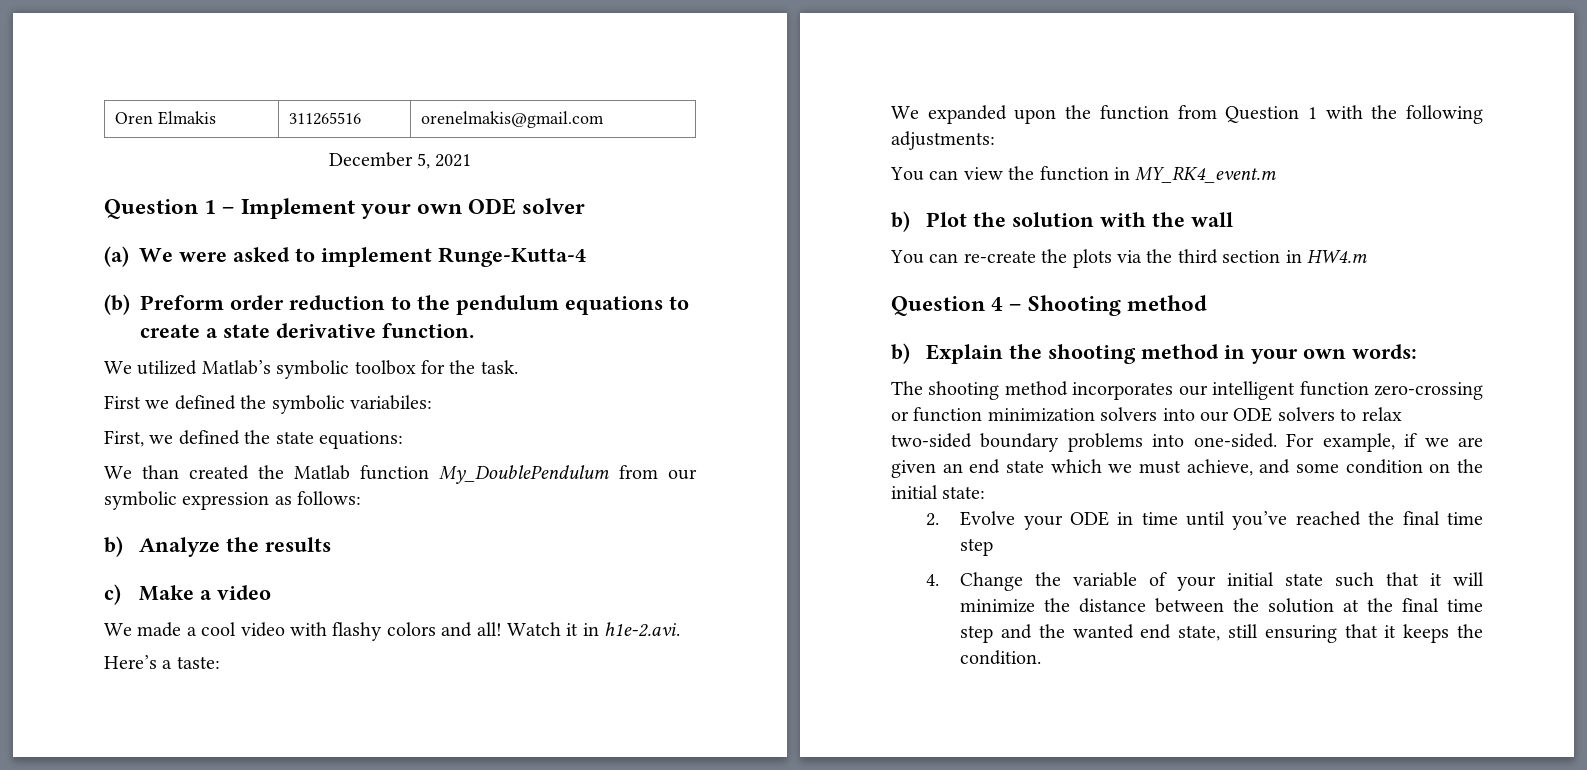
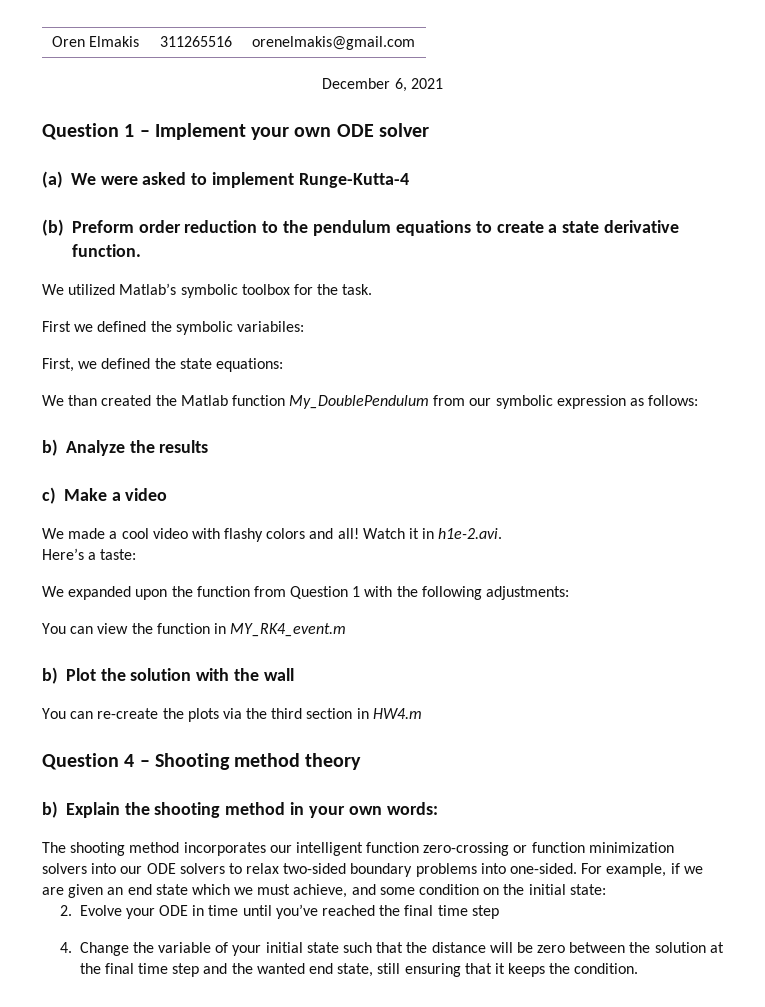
- December 5, 2021
+ December 6, 2021
- Question 4 – Shooting method
+ Question 4 – Shooting method theory
- 4. Change the variable of your initial state such that it will minimize the distance between the solution at the final time step and the wanted end state, still ensuring that it keeps the condition.
+ 4. Change the variable of your initial state such that the distance will be zero between the solution at the final time step and the wanted end state, still ensuring that it keeps the condition.

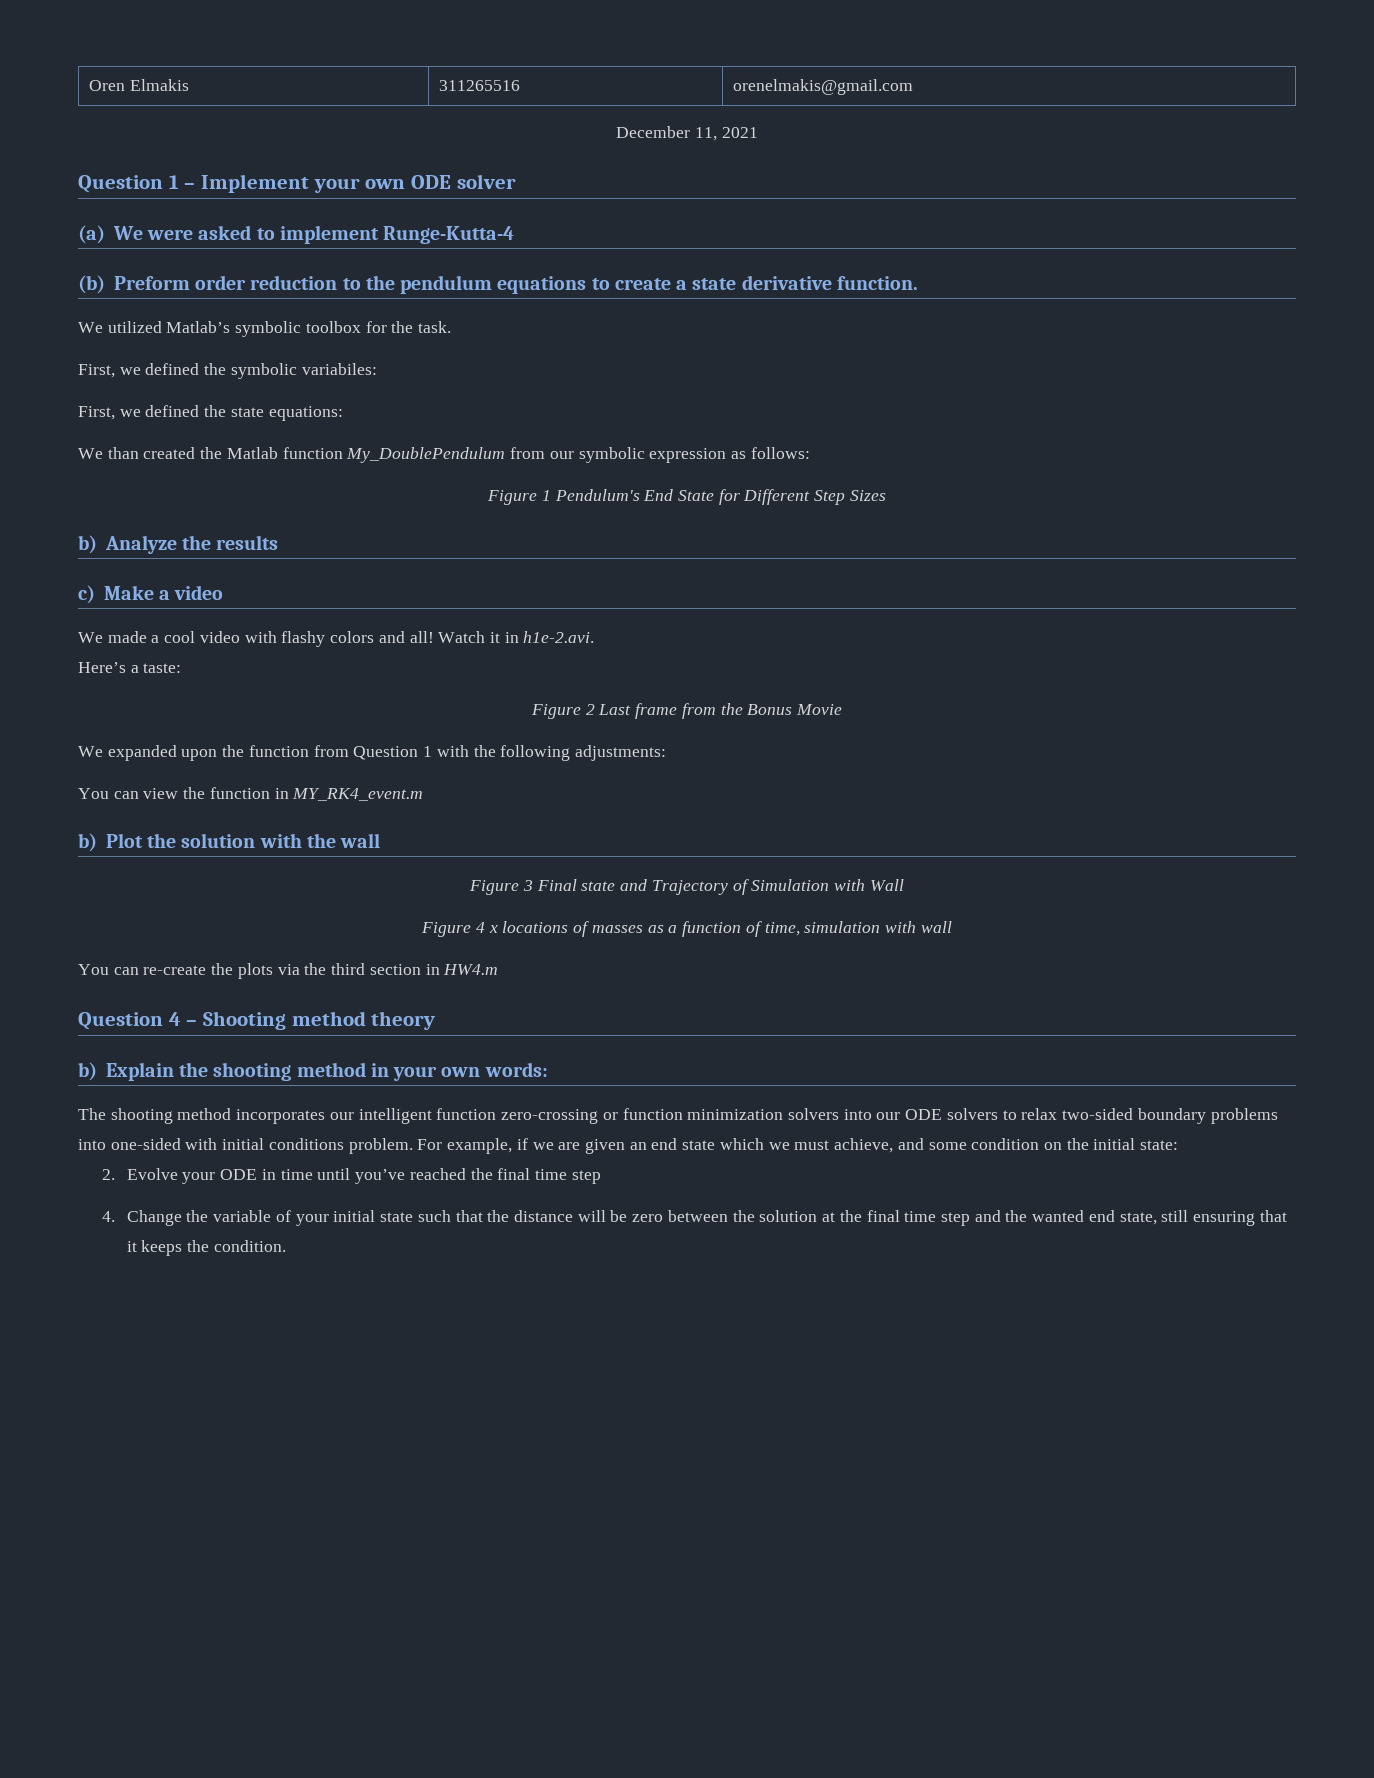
- December 6, 2021
+ December 11, 2021
- First we defined the symbolic variabiles:
+ First, we defined the symbolic variabiles:
+ Figure 1 Pendulum's End State for Different Step Sizes
+ Figure 2 Last frame from the Bonus Movie
+ Figure 3 Final state and Trajectory of Simulation with Wall
+ Figure 4 x locations of masses as a function of time, simulation with wall
- The shooting method incorporates our intelligent function zero-crossing or function minimization solvers into our ODE solvers to relax two-sided boundary problems into one-sided.
+ The shooting method incorporates our intelligent function zero-crossing or function minimization solvers into our ODE solvers to relax two-sided boundary problems into one-sided with initial conditions problem.

